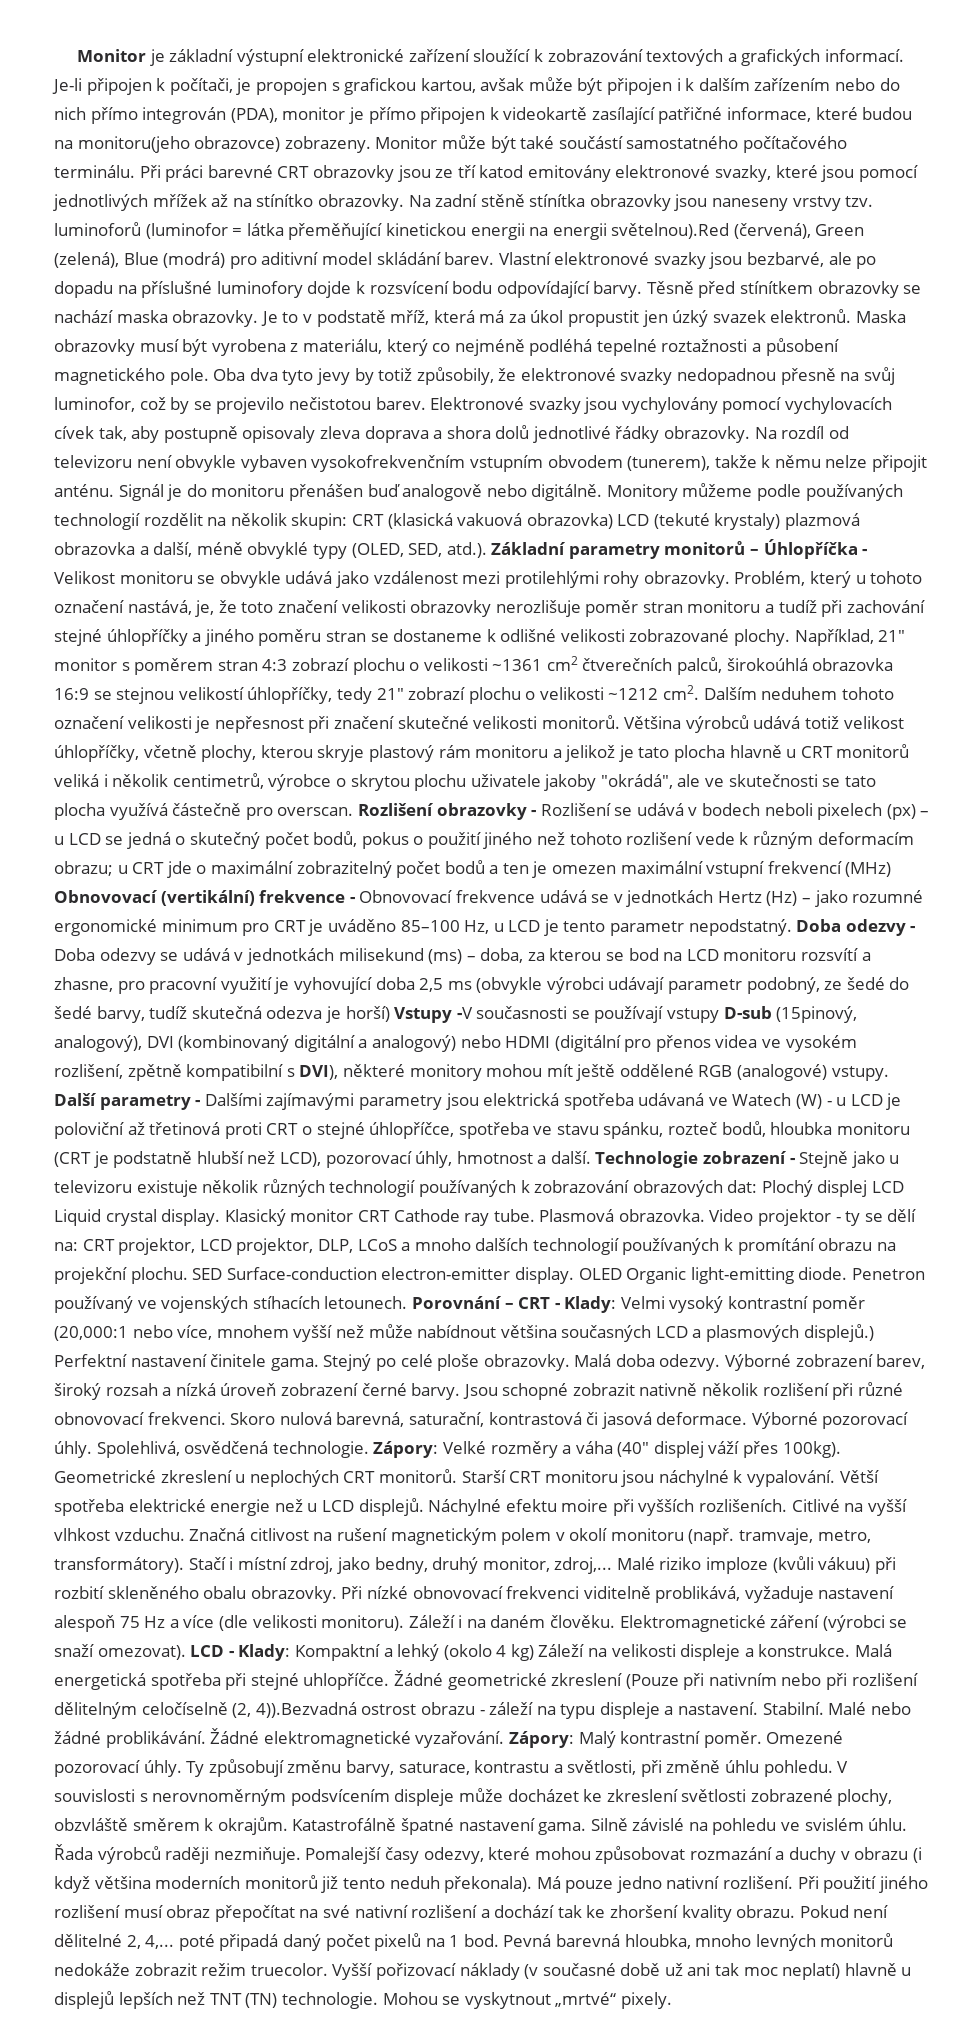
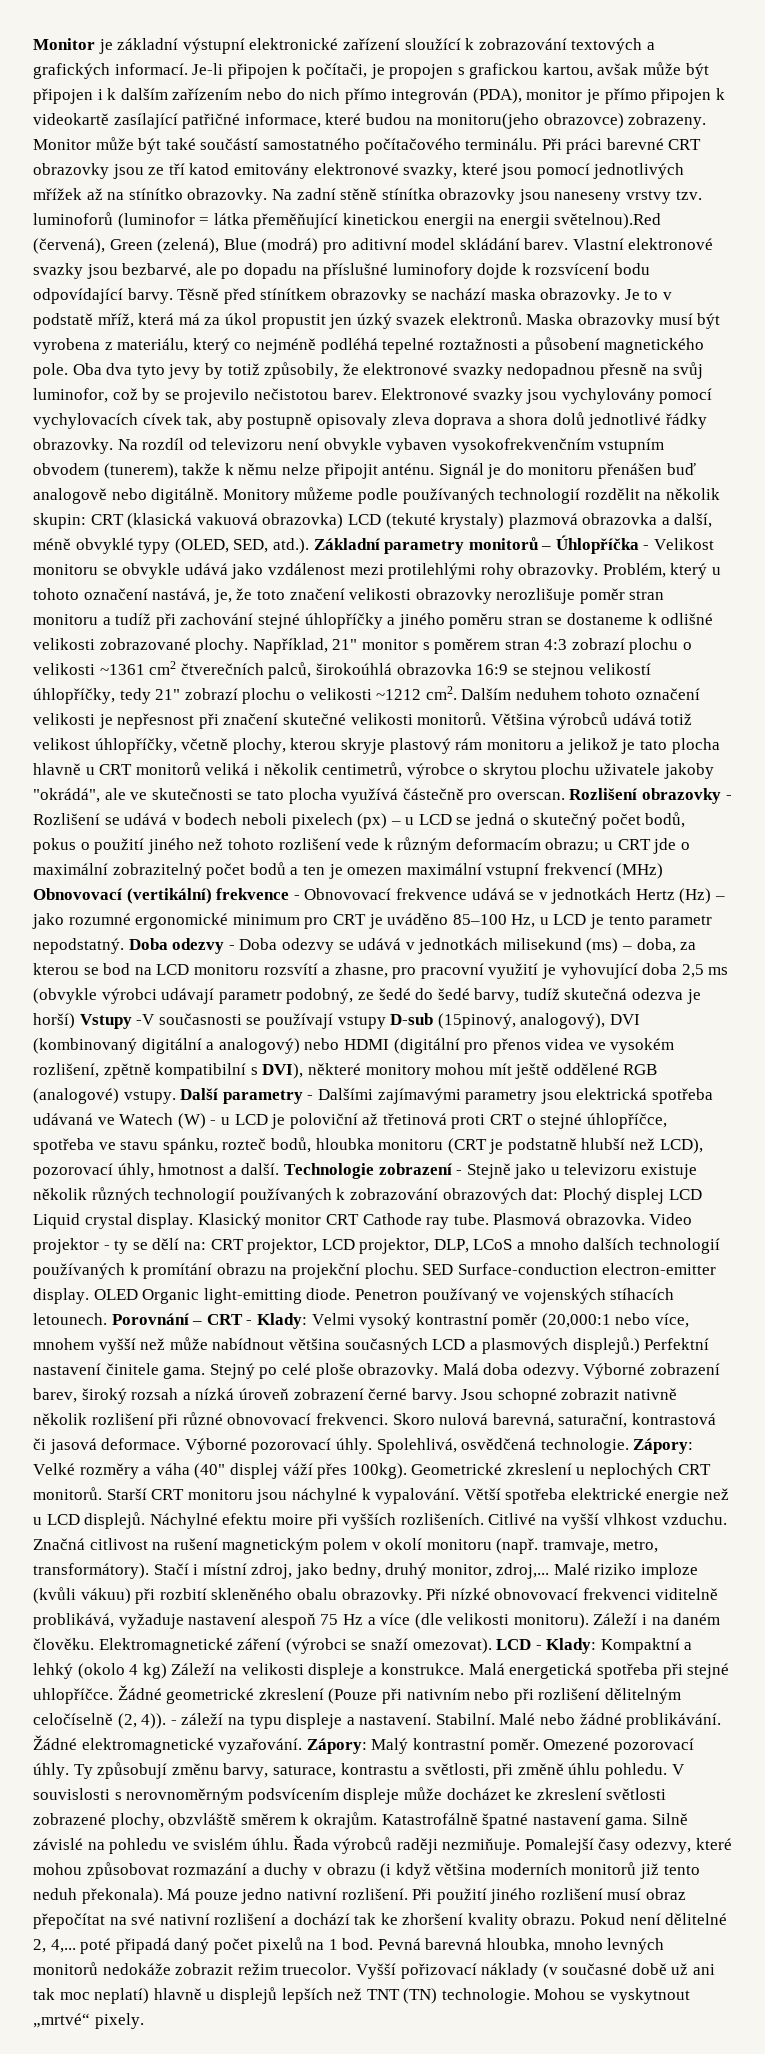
- Žádné geometrické zkreslení (Pouze při nativním nebo při rozlišení dělitelným celočíselně (2, 4)).Bezvadná ostrost obrazu - záleží na typu displeje a nastavení.
+ Žádné geometrické zkreslení (Pouze při nativním nebo při rozlišení dělitelným celočíselně (2, 4)). - záleží na typu displeje a nastavení.

